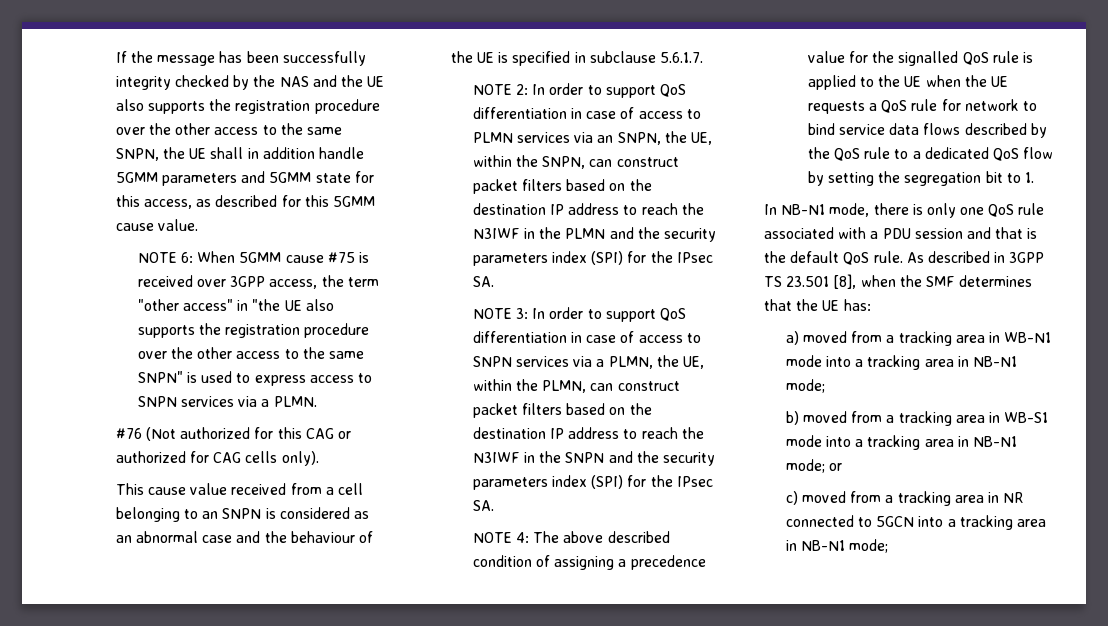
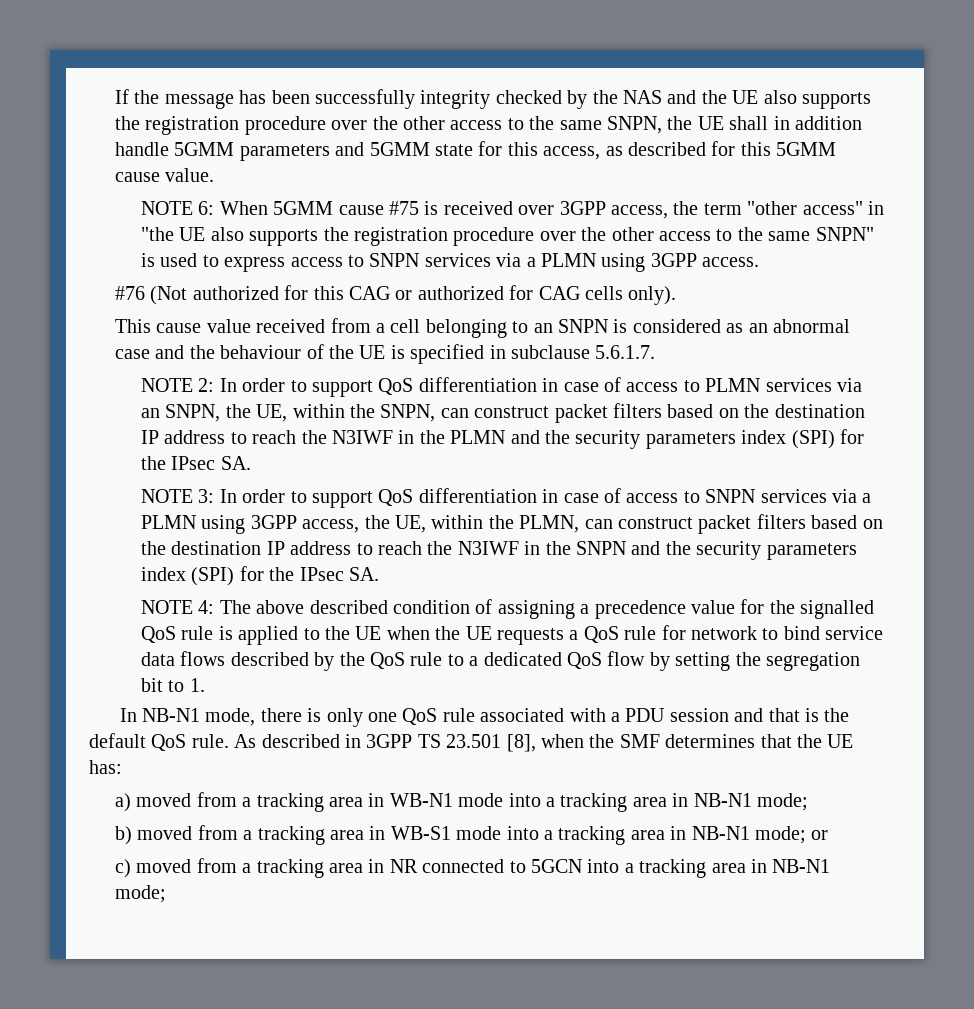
- NOTE 6: When 5GMM cause #75 is received over 3GPP access, the term "other access" in "the UE also supports the registration procedure over the other access to the same SNPN" is used to express access to SNPN services via a PLMN.
+ NOTE 6: When 5GMM cause #75 is received over 3GPP access, the term "other access" in "the UE also supports the registration procedure over the other access to the same SNPN" is used to express access to SNPN services via a PLMN using 3GPP access.
- NOTE 3: In order to support QoS differentiation in case of access to SNPN services via a PLMN, the UE, within the PLMN, can construct packet filters based on the destination IP address to reach the N3IWF in the SNPN and the security parameters index (SPI) for the IPsec SA.
+ NOTE 3: In order to support QoS differentiation in case of access to SNPN services via a PLMN using 3GPP access, the UE, within the PLMN, can construct packet filters based on the destination IP address to reach the N3IWF in the SNPN and the security parameters index (SPI) for the IPsec SA.

